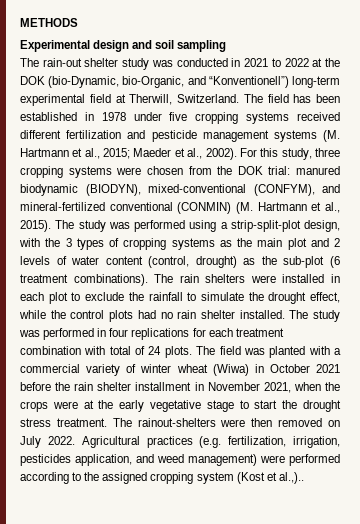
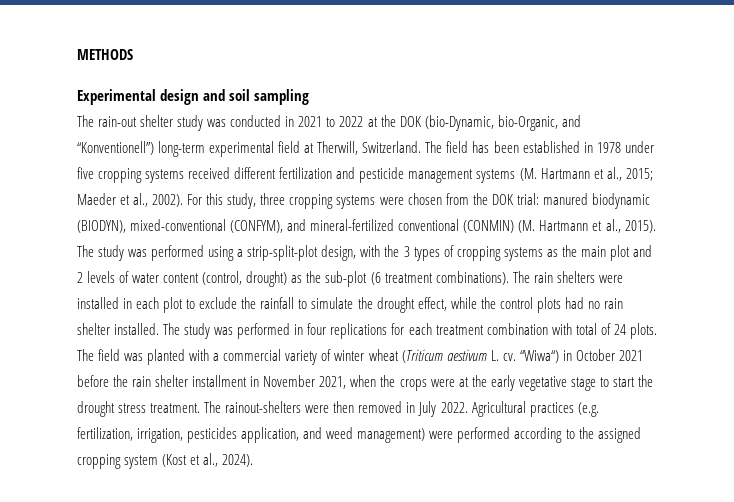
- The field was planted with a commercial variety of winter wheat (Wiwa) in October 2021 before the rain shelter installment in November 2021, when the crops were at the early vegetative stage to start the drought stress treatment.
+ The field was planted with a commercial variety of winter wheat (Triticum aestivum L. cv. “Wiwa“) in October 2021 before the rain shelter installment in November 2021, when the crops were at the early vegetative stage to start the drought stress treatment.
- The rainout-shelters were then removed on July 2022.
+ The rainout-shelters were then removed in July 2022.
- Agricultural practices (e.g. fertilization, irrigation, pesticides application, and weed management) were performed according to the assigned cropping system (Kost et al.,)..
+ Agricultural practices (e.g. fertilization, irrigation, pesticides application, and weed management) were performed according to the assigned cropping system (Kost et al., 2024).

